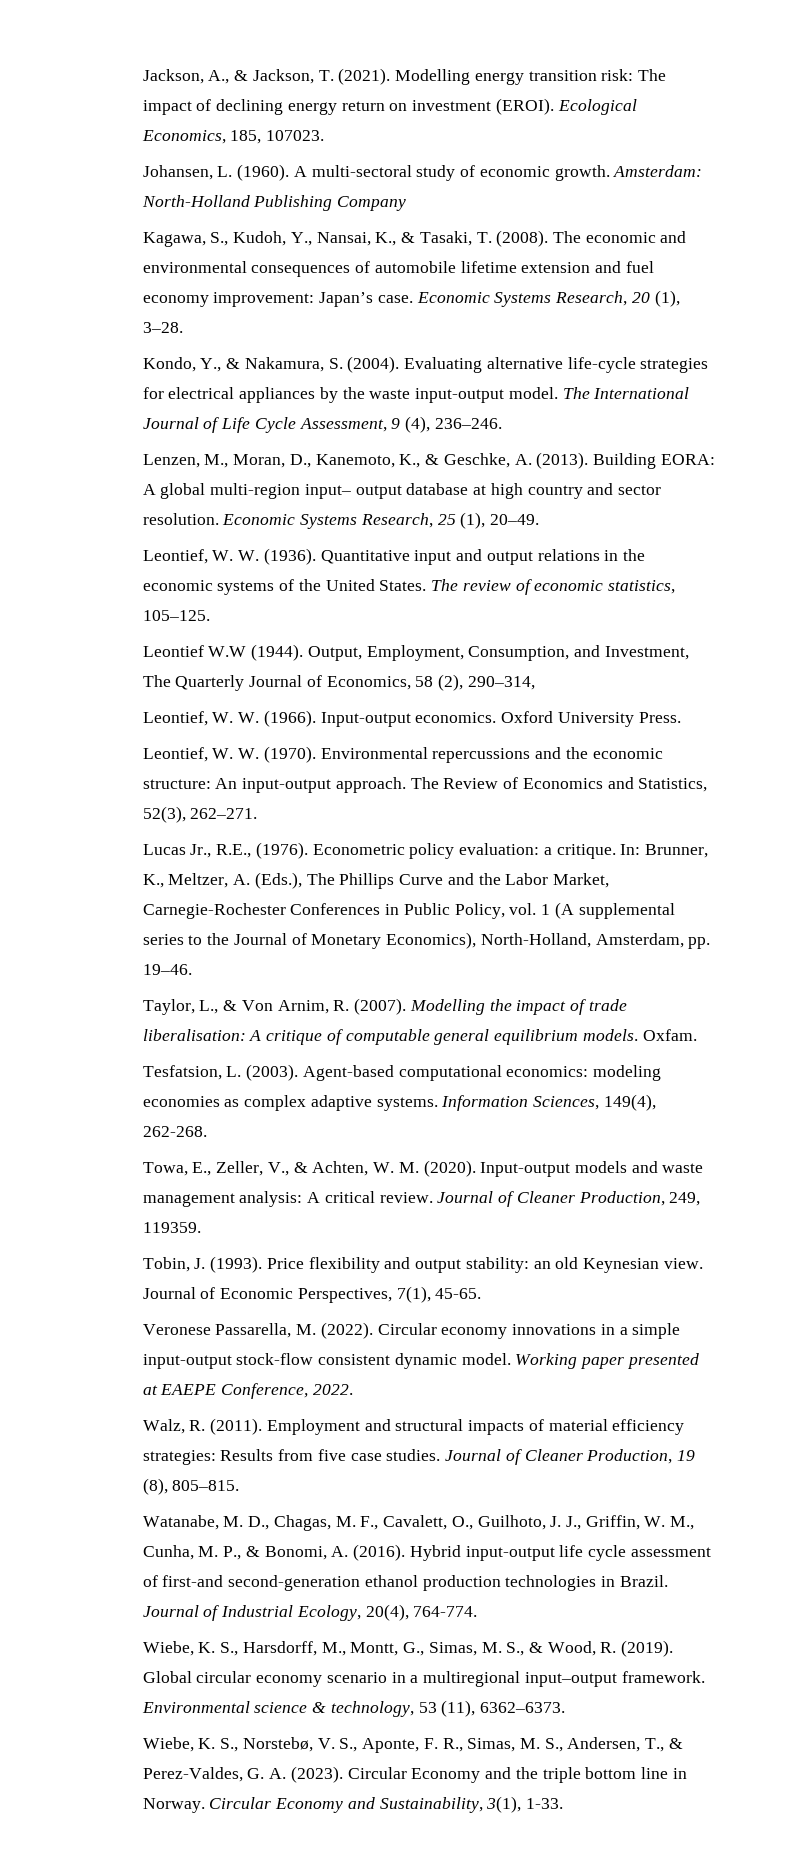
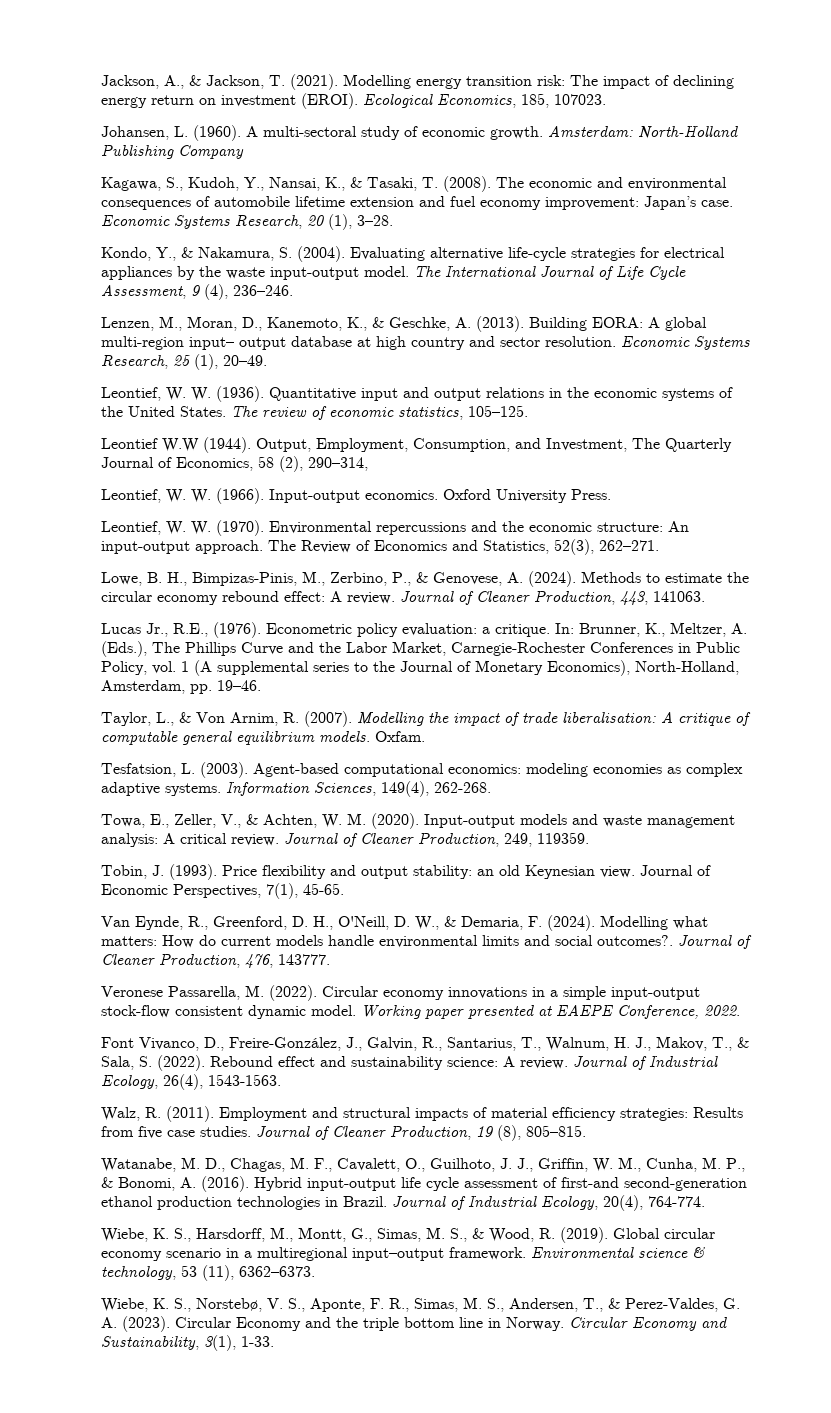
+ Lowe, B. H., Bimpizas-Pinis, M., Zerbino, P., & Genovese, A. (2024). Methods to estimate the circular economy rebound effect: A review. Journal of Cleaner Production, 443, 141063.
+ Van Eynde, R., Greenford, D. H., O'Neill, D. W., & Demaria, F. (2024). Modelling what matters: How do current models handle environmental limits and social outcomes?. Journal of Cleaner Production, 476, 143777.
+ Font Vivanco, D., Freire‐González, J., Galvin, R., Santarius, T., Walnum, H. J., Makov, T., & Sala, S. (2022). Rebound effect and sustainability science: A review. Journal of Industrial Ecology, 26(4), 1543-1563.

